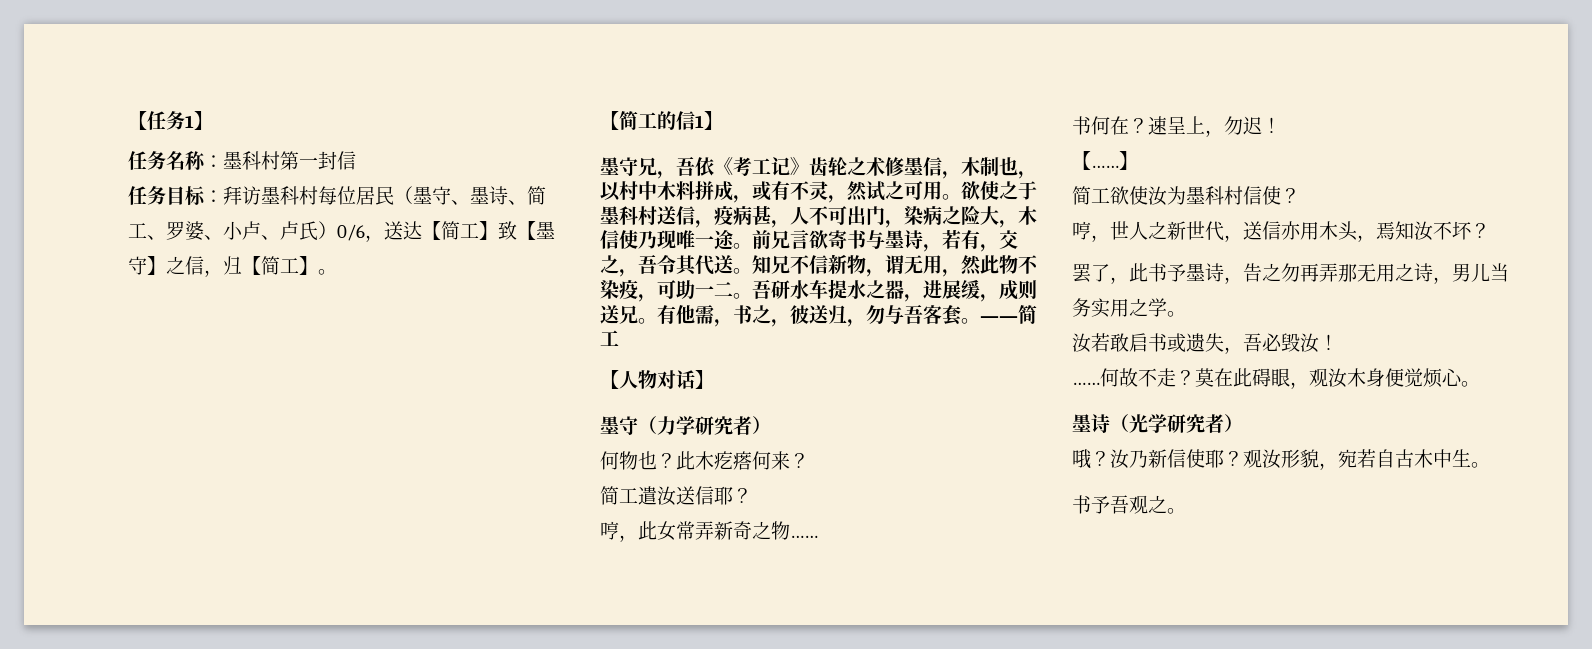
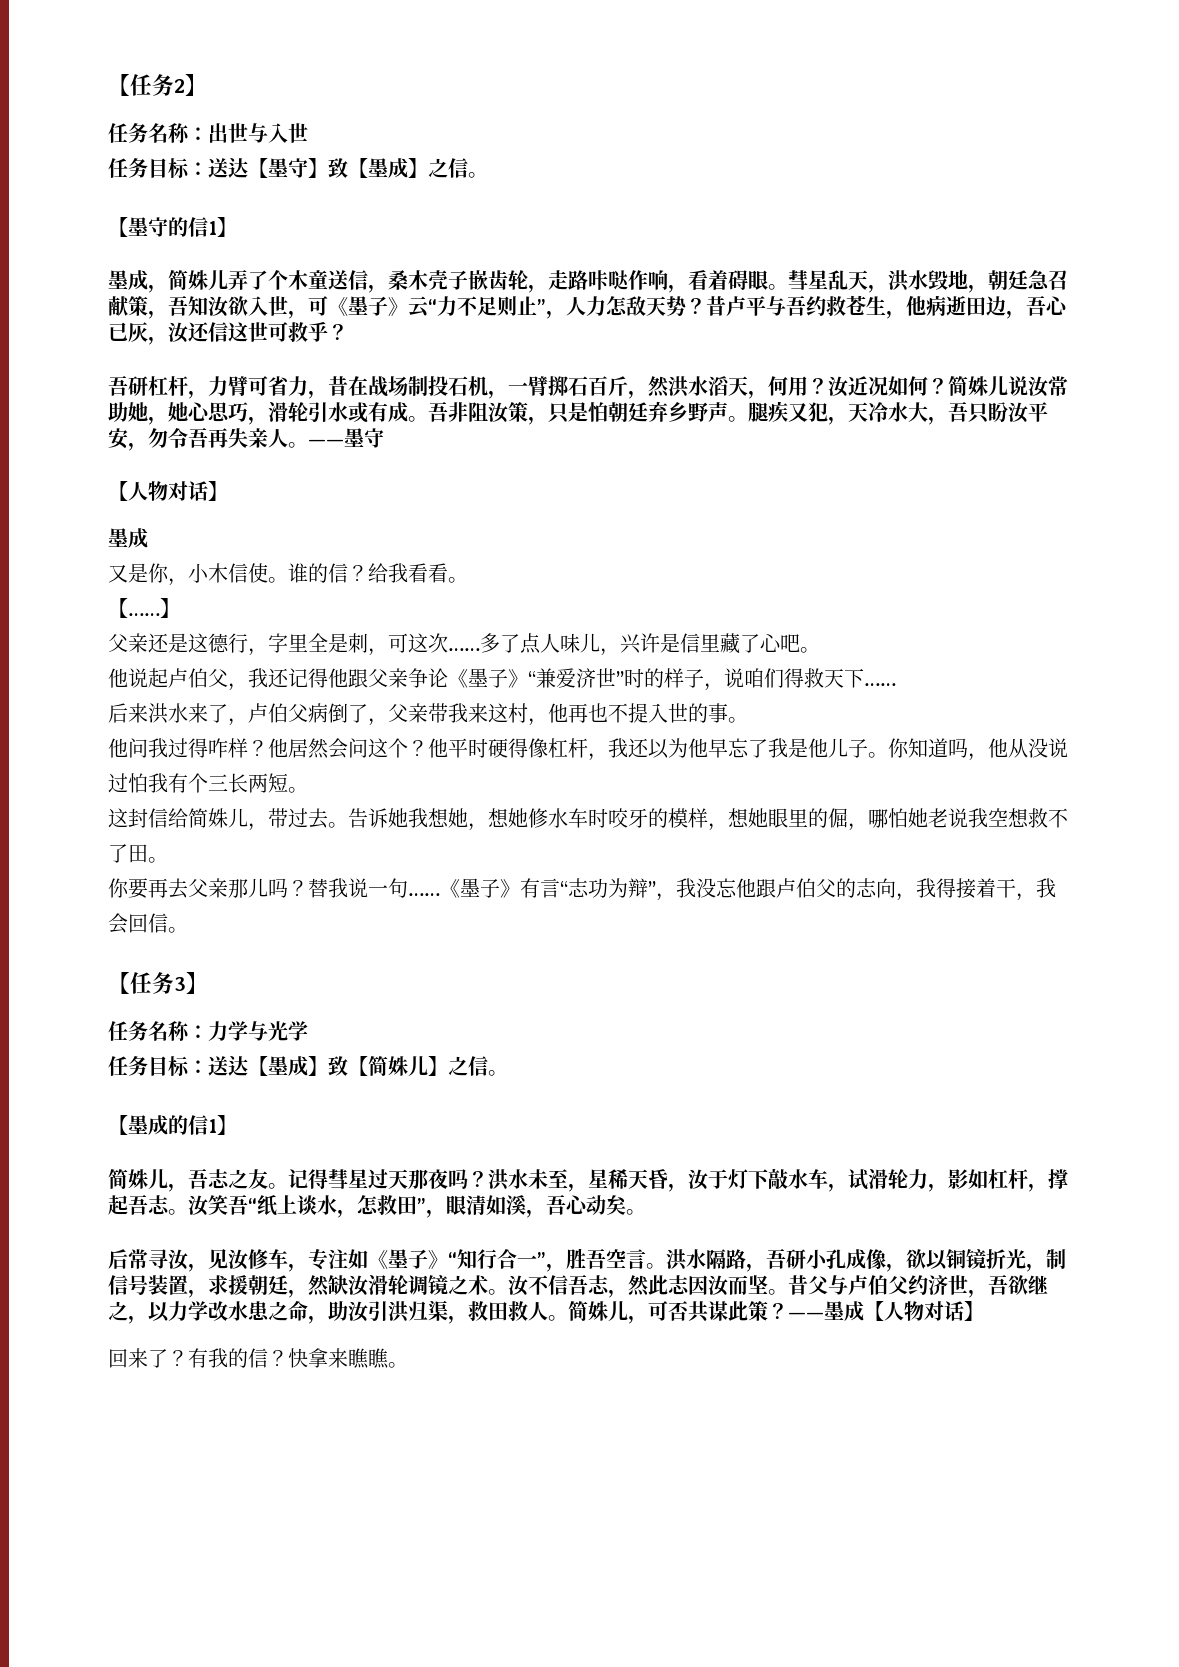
- 【任务1】
- 任务名称：墨科村第一封信
- 任务目标：拜访墨科村每位居民（墨守、墨诗、简工、罗婆、小卢、卢氏）0/6，送达【简工】致【墨守】之信，归【简工】。
- 【简工的信1】
+ 【任务2】
+ 任务名称：出世与入世
+ 任务目标：送达【墨守】致【墨成】之信。
+ 【墨守的信1】
- 墨守兄，吾依《考工记》齿轮之术修墨信，木制也，以村中木料拼成，或有不灵，然试之可用。欲使之于墨科村送信，疫病甚，人不可出门，染病之险大，木信使乃现唯一途。前兄言欲寄书与墨诗，若有，交之，吾令其代送。知兄不信新物，谓无用，然此物不染疫，可助一二。吾研水车提水之器，进展缓，成则送兄。有他需，书之，彼送归，勿与吾客套。——简工
+ 墨成，简姝儿弄了个木童送信，桑木壳子嵌齿轮，走路咔哒作响，看着碍眼。彗星乱天，洪水毁地，朝廷急召献策，吾知汝欲入世，可《墨子》云“力不足则止”，人力怎敌天势？昔卢平与吾约救苍生，他病逝田边，吾心已灰，汝还信这世可救乎？
+ 吾研杠杆，力臂可省力，昔在战场制投石机，一臂掷石百斤，然洪水滔天，何用？汝近况如何？简姝儿说汝常助她，她心思巧，滑轮引水或有成。吾非阻汝策，只是怕朝廷弃乡野声。腿疾又犯，天冷水大，吾只盼汝平安，勿令吾再失亲人。——墨守
  【人物对话】
- 墨守（力学研究者）
- 何物也？此木疙瘩何来？
- 简工遣汝送信耶？
- 哼，此女常弄新奇之物……
- 书何在？速呈上，勿迟！
+ 墨成
+ 又是你，小木信使。谁的信？给我看看。
  【……】
- 简工欲使汝为墨科村信使？
- 哼，世人之新世代，送信亦用木头，焉知汝不坏？
- 罢了，此书予墨诗，告之勿再弄那无用之诗，男儿当务实用之学。
- 汝若敢启书或遗失，吾必毁汝！
- ……何故不走？莫在此碍眼，观汝木身便觉烦心。
- 墨诗（光学研究者）
- 哦？汝乃新信使耶？观汝形貌，宛若自古木中生。
- 书予吾观之。
+ 父亲还是这德行，字里全是刺，可这次……多了点人味儿，兴许是信里藏了心吧。
+ 他说起卢伯父，我还记得他跟父亲争论《墨子》“兼爱济世”时的样子，说咱们得救天下……
+ 后来洪水来了，卢伯父病倒了，父亲带我来这村，他再也不提入世的事。
+ 他问我过得咋样？他居然会问这个？他平时硬得像杠杆，我还以为他早忘了我是他儿子。你知道吗，他从没说过怕我有个三长两短。
+ 这封信给简姝儿，带过去。告诉她我想她，想她修水车时咬牙的模样，想她眼里的倔，哪怕她老说我空想救不了田。
+ 你要再去父亲那儿吗？替我说一句……《墨子》有言“志功为辩”，我没忘他跟卢伯父的志向，我得接着干，我会回信。
+ 【任务3】
+ 任务名称：力学与光学
+ 任务目标：送达【墨成】致【简姝儿】之信。
+ 【墨成的信1】
+ 简姝儿，吾志之友。记得彗星过天那夜吗？洪水未至，星稀天昏，汝于灯下敲水车，试滑轮力，影如杠杆，撑起吾志。汝笑吾“纸上谈水，怎救田”，眼清如溪，吾心动矣。
+ 后常寻汝，见汝修车，专注如《墨子》“知行合一”，胜吾空言。洪水隔路，吾研小孔成像，欲以铜镜折光，制信号装置，求援朝廷，然缺汝滑轮调镜之术。汝不信吾志，然此志因汝而坚。昔父与卢伯父约济世，吾欲继之，以力学改水患之命，助汝引洪归渠，救田救人。简姝儿，可否共谋此策？——墨成【人物对话】
+ 回来了？有我的信？快拿来瞧瞧。

